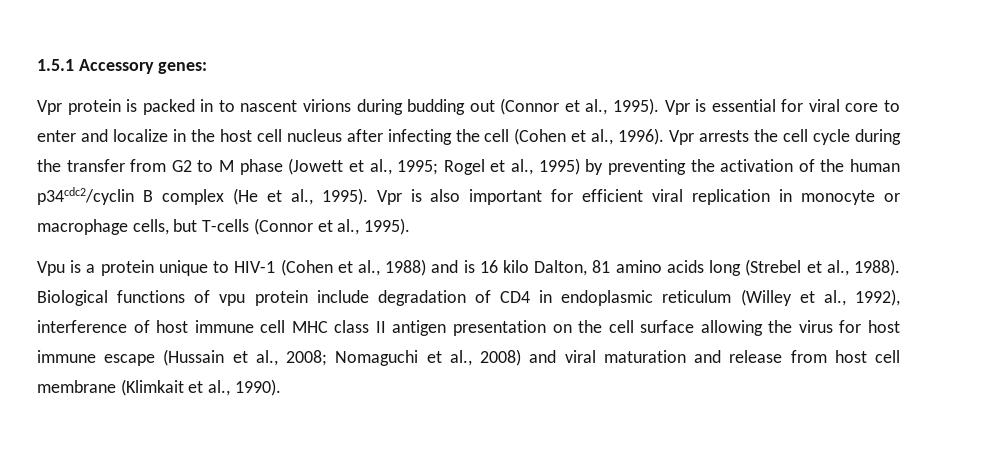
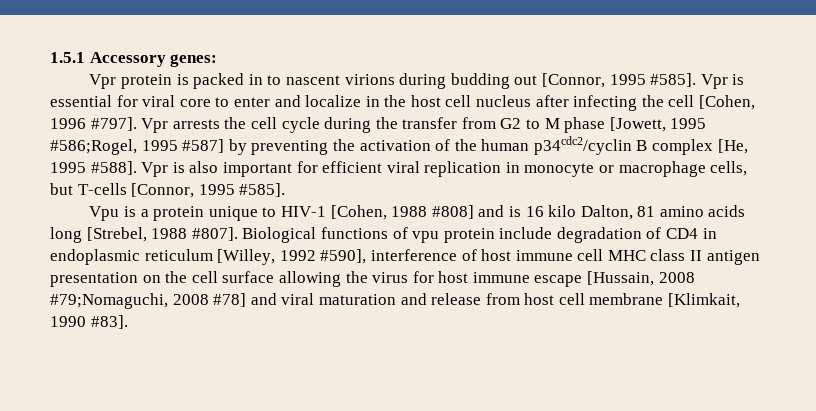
- Vpr protein is packed in to nascent virions during budding out (Connor et al., 1995).
+ Vpr protein is packed in to nascent virions during budding out [Connor, 1995 #585].
- Vpr is essential for viral core to enter and localize in the host cell nucleus after infecting the cell (Cohen et al., 1996).
+ Vpr is essential for viral core to enter and localize in the host cell nucleus after infecting the cell [Cohen, 1996 #797].
- Vpr arrests the cell cycle during the transfer from G2 to M phase (Jowett et al., 1995; Rogel et al., 1995) by preventing the activation of the human p34cdc2/cyclin B complex (He et al., 1995).
+ Vpr arrests the cell cycle during the transfer from G2 to M phase [Jowett, 1995 #586;Rogel, 1995 #587] by preventing the activation of the human p34cdc2/cyclin B complex [He, 1995 #588].
- Vpr is also important for efficient viral replication in monocyte or macrophage cells, but T-cells (Connor et al., 1995).
+ Vpr is also important for efficient viral replication in monocyte or macrophage cells, but T-cells [Connor, 1995 #585].
- Vpu is a protein unique to HIV-1 (Cohen et al., 1988) and is 16 kilo Dalton, 81 amino acids long (Strebel et al., 1988).
+ Vpu is a protein unique to HIV-1 [Cohen, 1988 #808] and is 16 kilo Dalton, 81 amino acids long [Strebel, 1988 #807].
- Biological functions of vpu protein include degradation of CD4 in endoplasmic reticulum (Willey et al., 1992), interference of host immune cell MHC class II antigen presentation on the cell surface allowing the virus for host immune escape (Hussain et al., 2008; Nomaguchi et al., 2008) and viral maturation and release from host cell membrane (Klimkait et al., 1990).
+ Biological functions of vpu protein include degradation of CD4 in endoplasmic reticulum [Willey, 1992 #590], interference of host immune cell MHC class II antigen presentation on the cell surface allowing the virus for host immune escape [Hussain, 2008 #79;Nomaguchi, 2008 #78] and viral maturation and release from host cell membrane [Klimkait, 1990 #83].

